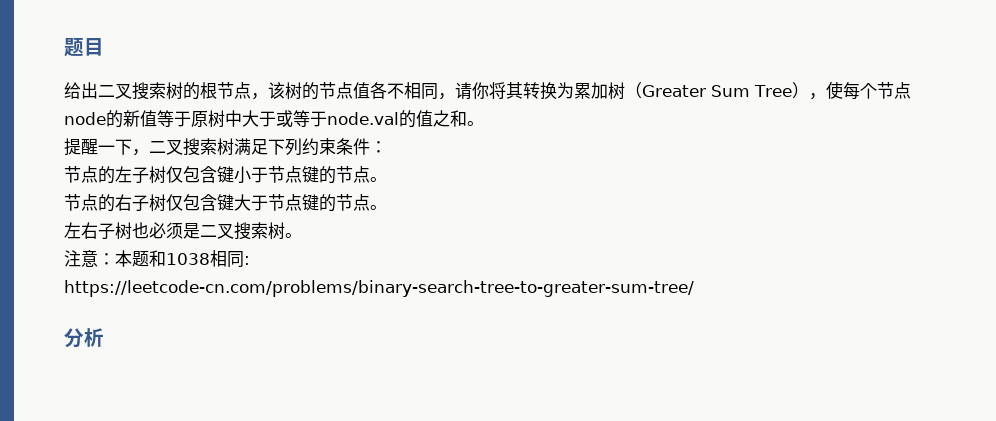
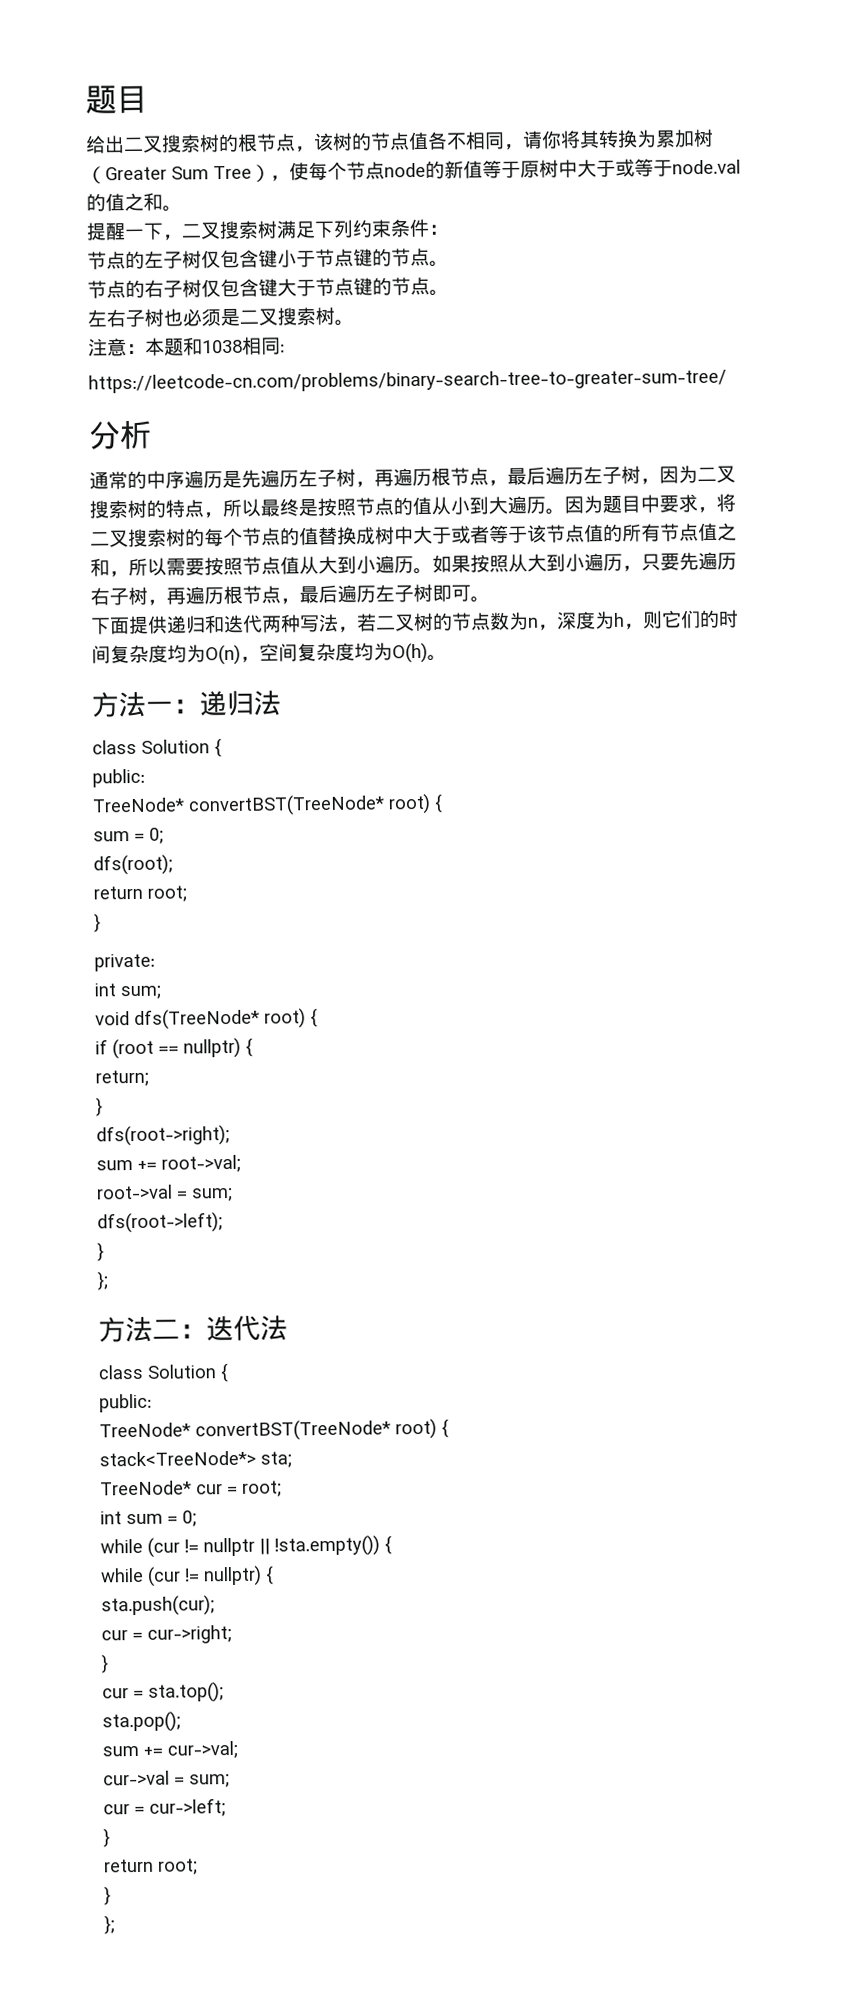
+ 通常的中序遍历是先遍历左子树，再遍历根节点，最后遍历左子树，因为二叉搜索树的特点，所以最终是按照节点的值从小到大遍历。因为题目中要求，将二叉搜索树的每个节点的值替换成树中大于或者等于该节点值的所有节点值之和，所以需要按照节点值从大到小遍历。如果按照从大到小遍历，只要先遍历右子树，再遍历根节点，最后遍历左子树即可。
+ 下面提供递归和迭代两种写法，若二叉树的节点数为n，深度为h，则它们的时间复杂度均为O(n)，空间复杂度均为O(h)。
+ 方法一：递归法
+ class Solution {
+ public:
+ TreeNode* convertBST(TreeNode* root) {
+ sum = 0;
+ dfs(root);
+ return root;
+ }
+ private:
+ int sum;
+ void dfs(TreeNode* root) {
+ if (root == nullptr) {
+ return;
+ }
+ dfs(root->right);
+ sum += root->val;
+ root->val = sum;
+ dfs(root->left);
+ }
+ };
+ 方法二：迭代法
+ class Solution {
+ public:
+ TreeNode* convertBST(TreeNode* root) {
+ stack<TreeNode*> sta;
+ TreeNode* cur = root;
+ int sum = 0;
+ while (cur != nullptr || !sta.empty()) {
+ while (cur != nullptr) {
+ sta.push(cur);
+ cur = cur->right;
+ }
+ cur = sta.top();
+ sta.pop();
+ sum += cur->val;
+ cur->val = sum;
+ cur = cur->left;
+ }
+ return root;
+ }
+ };

